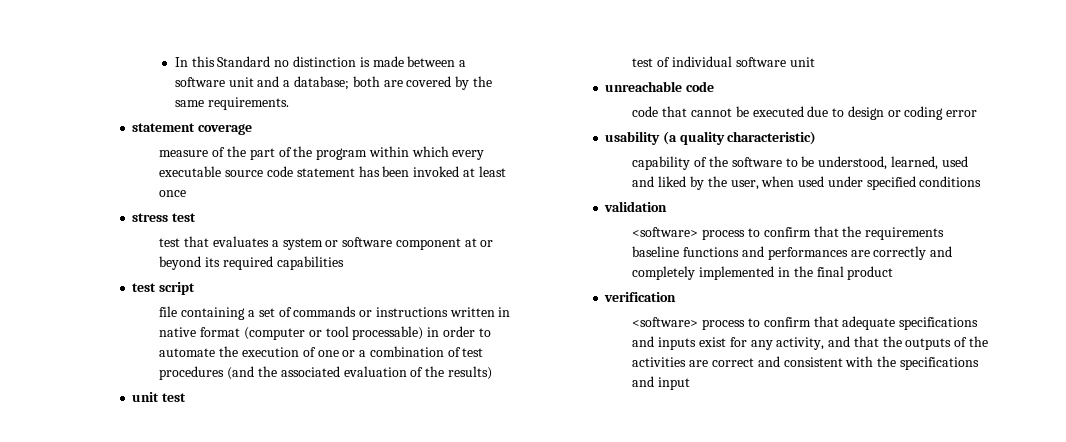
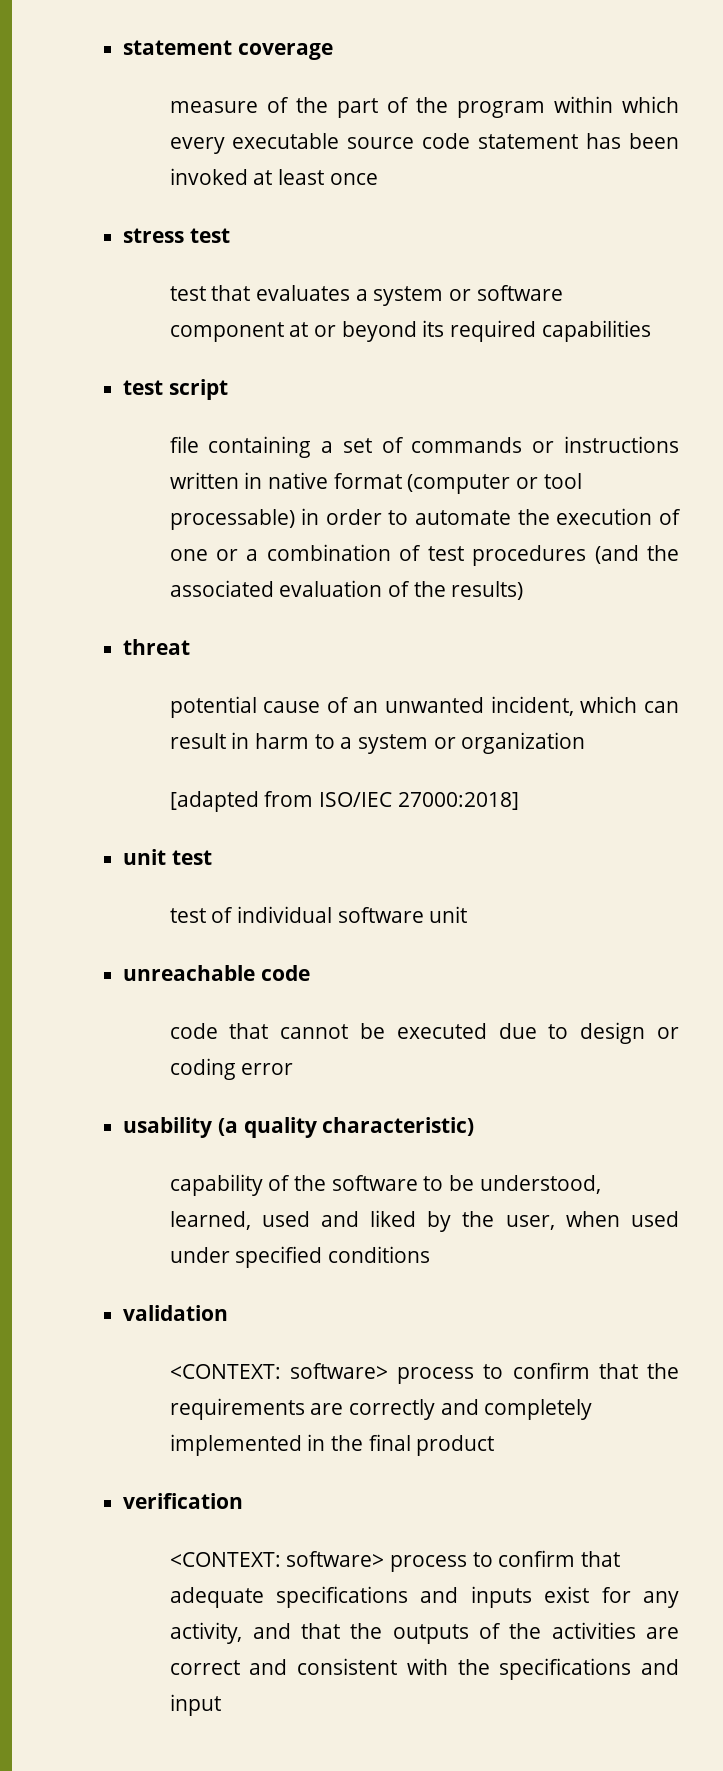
- In this Standard no distinction is made between a software unit and a database; both are covered by the same requirements.
+ threat
+ potential cause of an unwanted incident, which can result in harm to a system or organization
+ [adapted from ISO/IEC 27000:2018]
- <software> process to confirm that the requirements baseline functions and performances are correctly and completely implemented in the final product
+ <CONTEXT: software> process to confirm that the requirements are correctly and completely implemented in the final product
- <software> process to confirm that adequate specifications and inputs exist for any activity, and that the outputs of the activities are correct and consistent with the specifications and input
+ <CONTEXT: software> process to confirm that adequate specifications and inputs exist for any activity, and that the outputs of the activities are correct and consistent with the specifications and input

